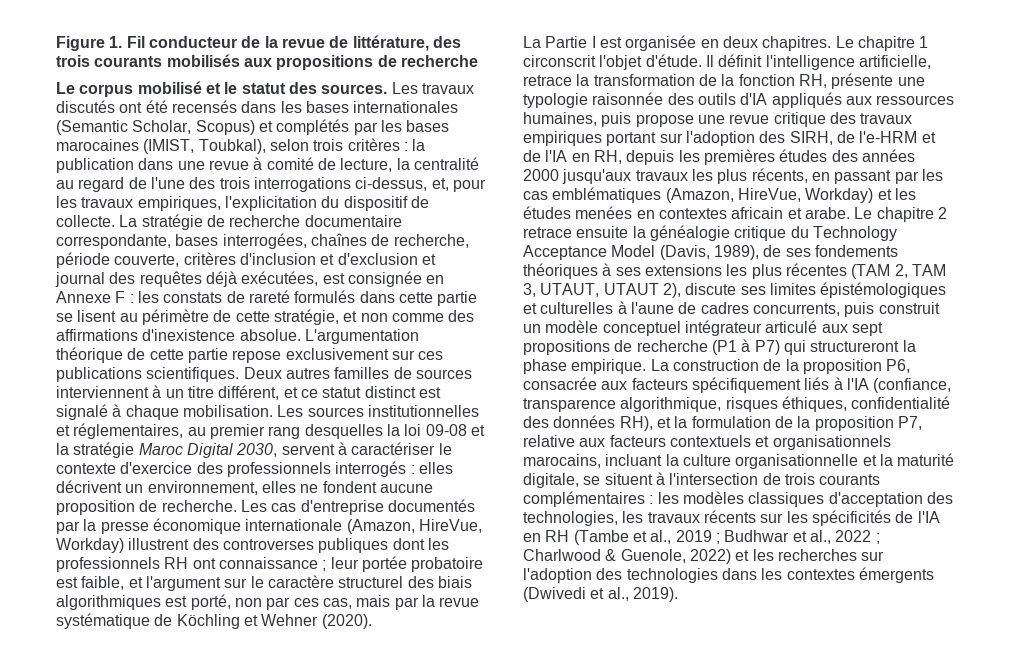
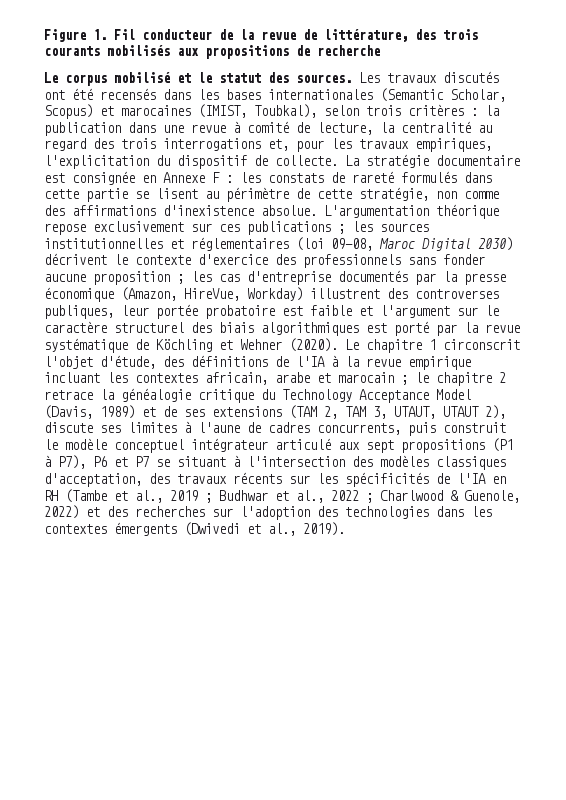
- Les travaux discutés ont été recensés dans les bases internationales (Semantic Scholar, Scopus) et complétés par les bases marocaines (IMIST, Toubkal), selon trois critères : la publication dans une revue à comité de lecture, la centralité au regard de l'une des trois interrogations ci-dessus, et, pour les travaux empiriques, l'explicitation du dispositif de collecte.
+ Les travaux discutés ont été recensés dans les bases internationales (Semantic Scholar, Scopus) et marocaines (IMIST, Toubkal), selon trois critères : la publication dans une revue à comité de lecture, la centralité au regard des trois interrogations et, pour les travaux empiriques, l'explicitation du dispositif de collecte.
- La stratégie de recherche documentaire correspondante, bases interrogées, chaînes de recherche, période couverte, critères d'inclusion et d'exclusion et journal des requêtes déjà exécutées, est consignée en Annexe F : les constats de rareté formulés dans cette partie se lisent au périmètre de cette stratégie, et non comme des affirmations d'inexistence absolue.
+ La stratégie documentaire est consignée en Annexe F : les constats de rareté formulés dans cette partie se lisent au périmètre de cette stratégie, non comme des affirmations d'inexistence absolue.
- L'argumentation théorique de cette partie repose exclusivement sur ces publications scientifiques. Deux autres familles de sources interviennent à un titre différent, et ce statut distinct est signalé à chaque mobilisation. Les sources institutionnelles et réglementaires, au premier rang desquelles la loi 09-08 et la stratégie Maroc Digital 2030, servent à caractériser le contexte d'exercice des professionnels interrogés : elles décrivent un environnement, elles ne fondent aucune proposition de recherche. Les cas d'entreprise documentés par la presse économique internationale (Amazon, HireVue, Workday) illustrent des controverses publiques dont les professionnels RH ont connaissance ; leur portée probatoire est faible, et l'argument sur le caractère structurel des biais algorithmiques est porté, non par ces cas, mais par la revue systématique de Köchling et Wehner (2020).
- La Partie I est organisée en deux chapitres.
+ L'argumentation théorique repose exclusivement sur ces publications ; les sources institutionnelles et réglementaires (loi 09-08, Maroc Digital 2030) décrivent le contexte d'exercice des professionnels sans fonder aucune proposition ; les cas d'entreprise documentés par la presse économique (Amazon, HireVue, Workday) illustrent des controverses publiques, leur portée probatoire est faible et l'argument sur le caractère structurel des biais algorithmiques est porté par la revue systématique de Köchling et Wehner (2020).
- Le chapitre 1 circonscrit l'objet d'étude. Il définit l'intelligence artificielle, retrace la transformation de la fonction RH, présente une typologie raisonnée des outils d'IA appliqués aux ressources humaines, puis propose une revue critique des travaux empiriques portant sur l'adoption des SIRH, de l'e-HRM et de l'IA en RH, depuis les premières études des années 2000 jusqu'aux travaux les plus récents, en passant par les cas emblématiques (Amazon, HireVue, Workday) et les études menées en contextes africain et arabe. Le chapitre 2 retrace ensuite la généalogie critique du Technology Acceptance Model (Davis, 1989), de ses fondements théoriques à ses extensions les plus récentes (TAM 2, TAM 3, UTAUT, UTAUT 2), discute ses limites épistémologiques et culturelles à l'aune de cadres concurrents, puis construit un modèle conceptuel intégrateur articulé aux sept propositions de recherche (P1 à P7) qui structureront la phase empirique. La construction de la proposition P6, consacrée aux facteurs spécifiquement liés à l'IA (confiance, transparence algorithmique, risques éthiques, confidentialité des données RH), et la formulation de la proposition P7, relative aux facteurs contextuels et organisationnels marocains, incluant la culture organisationnelle et la maturité digitale, se situent à l'intersection de trois courants complémentaires : les modèles classiques d'acceptation des technologies, les travaux récents sur les spécificités de l'IA en RH (Tambe et al., 2019 ;
+ Le chapitre 1 circonscrit l'objet d'étude, des définitions de l'IA à la revue empirique incluant les contextes africain, arabe et marocain ; le chapitre 2 retrace la généalogie critique du Technology Acceptance Model (Davis, 1989) et de ses extensions (TAM 2, TAM 3, UTAUT, UTAUT 2), discute ses limites à l'aune de cadres concurrents, puis construit le modèle conceptuel intégrateur articulé aux sept propositions (P1 à P7), P6 et P7 se situant à l'intersection des modèles classiques d'acceptation, des travaux récents sur les spécificités de l'IA en RH (Tambe et al., 2019 ;
- Charlwood & Guenole, 2022) et les recherches sur l'adoption des technologies dans les contextes émergents (Dwivedi et al., 2019).
+ Charlwood & Guenole, 2022) et des recherches sur l'adoption des technologies dans les contextes émergents (Dwivedi et al., 2019).

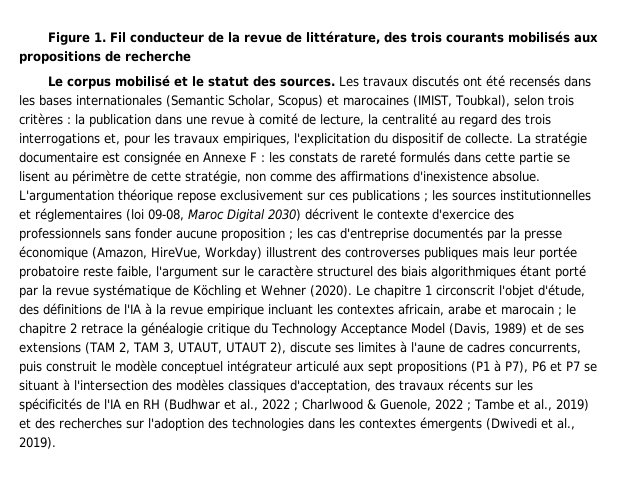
- les cas d'entreprise documentés par la presse économique (Amazon, HireVue, Workday) illustrent des controverses publiques, leur portée probatoire est faible et l'argument sur le caractère structurel des biais algorithmiques est porté par la revue systématique de Köchling et Wehner (2020).
+ les cas d'entreprise documentés par la presse économique (Amazon, HireVue, Workday) illustrent des controverses publiques mais leur portée probatoire reste faible, l'argument sur le caractère structurel des biais algorithmiques étant porté par la revue systématique de Köchling et Wehner (2020).
- le chapitre 2 retrace la généalogie critique du Technology Acceptance Model (Davis, 1989) et de ses extensions (TAM 2, TAM 3, UTAUT, UTAUT 2), discute ses limites à l'aune de cadres concurrents, puis construit le modèle conceptuel intégrateur articulé aux sept propositions (P1 à P7), P6 et P7 se situant à l'intersection des modèles classiques d'acceptation, des travaux récents sur les spécificités de l'IA en RH (Tambe et al., 2019 ; Budhwar et al., 2022 ;
+ le chapitre 2 retrace la généalogie critique du Technology Acceptance Model (Davis, 1989) et de ses extensions (TAM 2, TAM 3, UTAUT, UTAUT 2), discute ses limites à l'aune de cadres concurrents, puis construit le modèle conceptuel intégrateur articulé aux sept propositions (P1 à P7), P6 et P7 se situant à l'intersection des modèles classiques d'acceptation, des travaux récents sur les spécificités de l'IA en RH (Budhwar et al., 2022 ;
- Charlwood & Guenole, 2022) et des recherches sur l'adoption des technologies dans les contextes émergents (Dwivedi et al., 2019).
+ Charlwood & Guenole, 2022 ; Tambe et al., 2019) et des recherches sur l'adoption des technologies dans les contextes émergents (Dwivedi et al., 2019).

